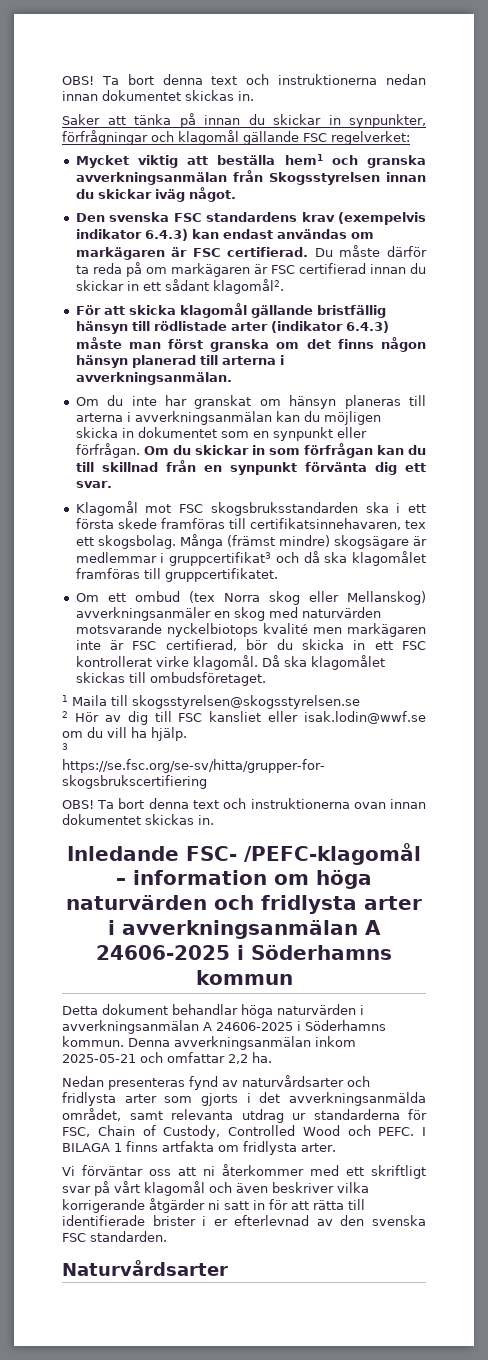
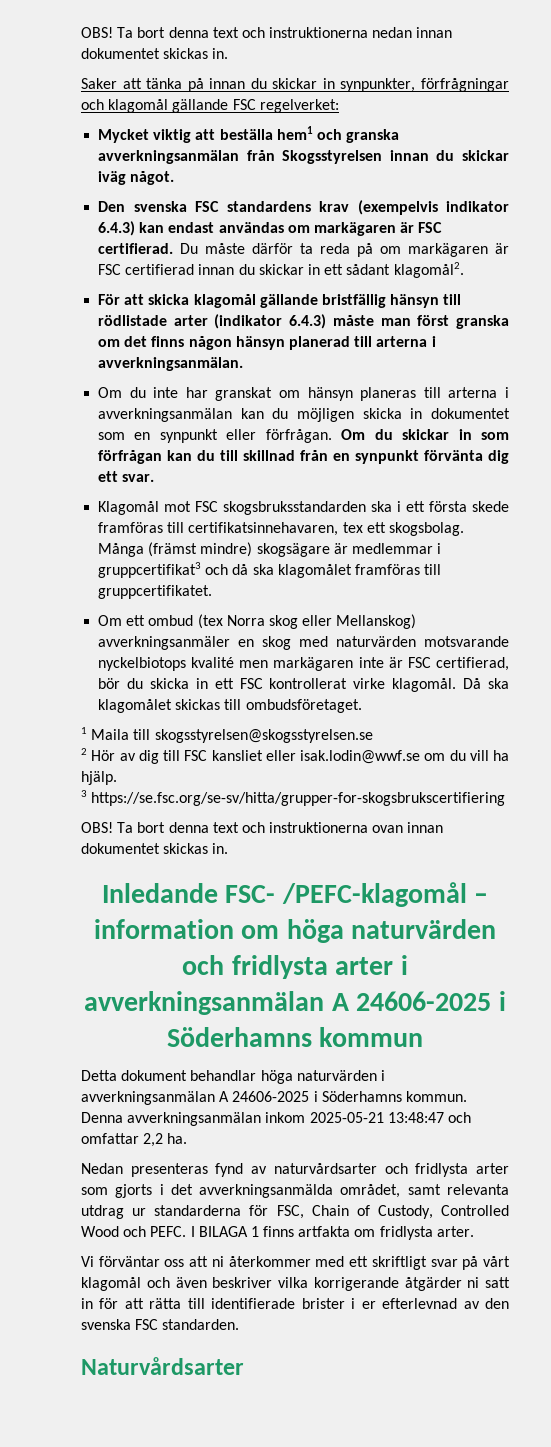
- Denna avverkningsanmälan inkom 2025-05-21 och omfattar 2,2 ha.
+ Denna avverkningsanmälan inkom 2025-05-21 13:48:47 och omfattar 2,2 ha.

